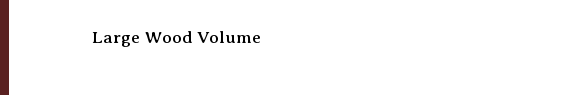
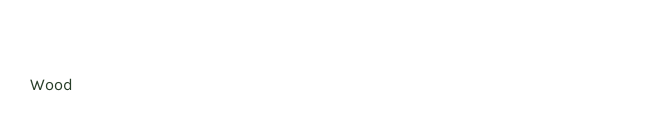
- Large Wood Volume
+ Wood

